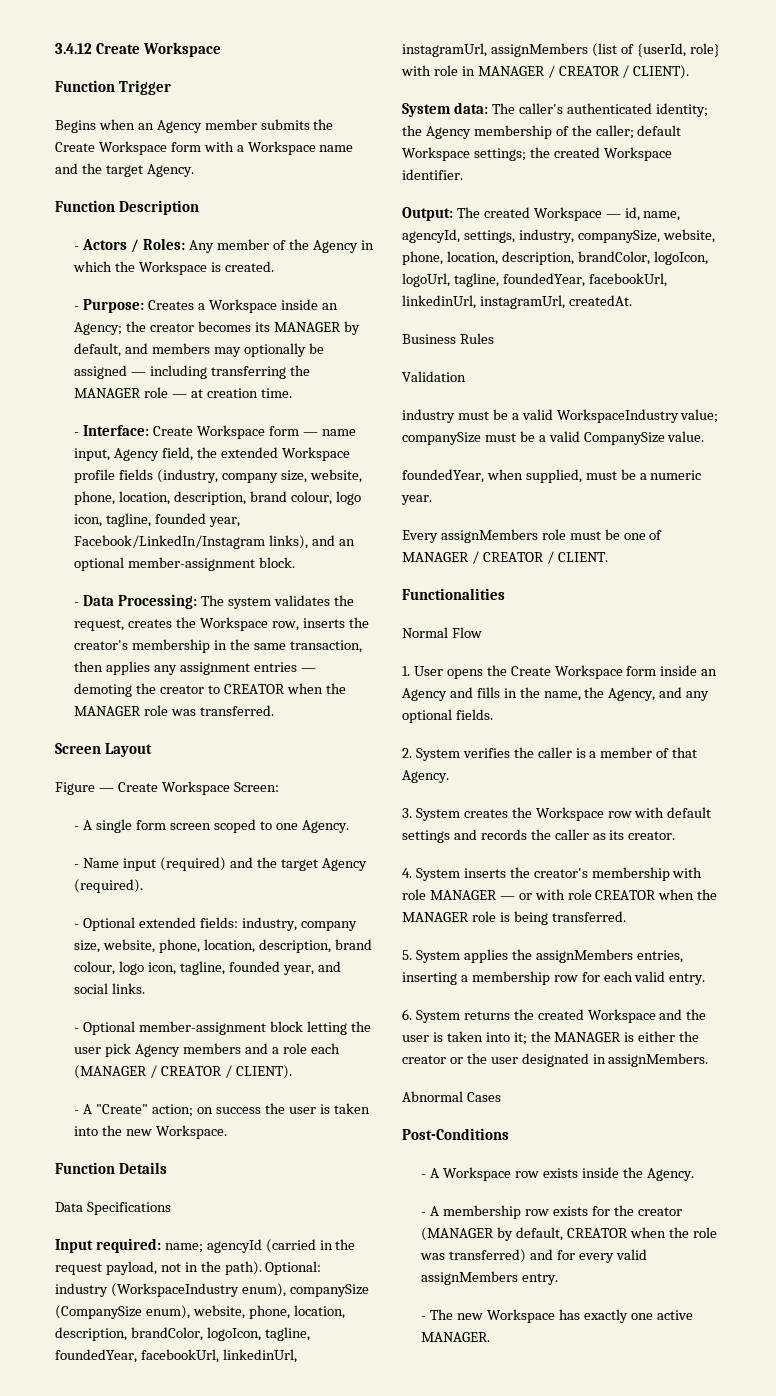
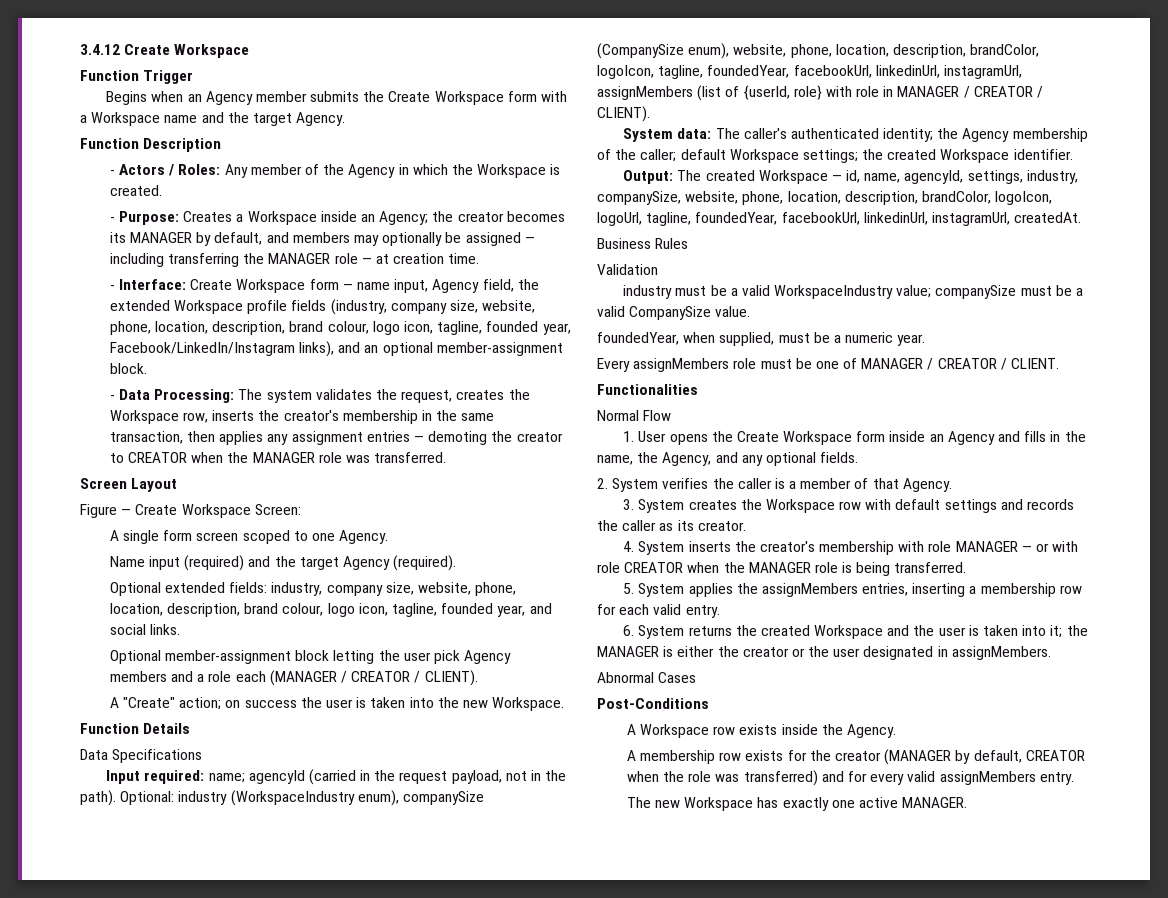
- - A single form screen scoped to one Agency.
+ A single form screen scoped to one Agency.
- - Name input (required) and the target Agency (required).
+ Name input (required) and the target Agency (required).
- - Optional extended fields: industry, company size, website, phone, location, description, brand colour, logo icon, tagline, founded year, and social links.
+ Optional extended fields: industry, company size, website, phone, location, description, brand colour, logo icon, tagline, founded year, and social links.
- - Optional member-assignment block letting the user pick Agency members and a role each (MANAGER / CREATOR / CLIENT).
+ Optional member-assignment block letting the user pick Agency members and a role each (MANAGER / CREATOR / CLIENT).
- - A "Create" action; on success the user is taken into the new Workspace.
+ A "Create" action; on success the user is taken into the new Workspace.
- - A Workspace row exists inside the Agency.
+ A Workspace row exists inside the Agency.
- - A membership row exists for the creator (MANAGER by default, CREATOR when the role was transferred) and for every valid assignMembers entry.
+ A membership row exists for the creator (MANAGER by default, CREATOR when the role was transferred) and for every valid assignMembers entry.
- - The new Workspace has exactly one active MANAGER.
+ The new Workspace has exactly one active MANAGER.

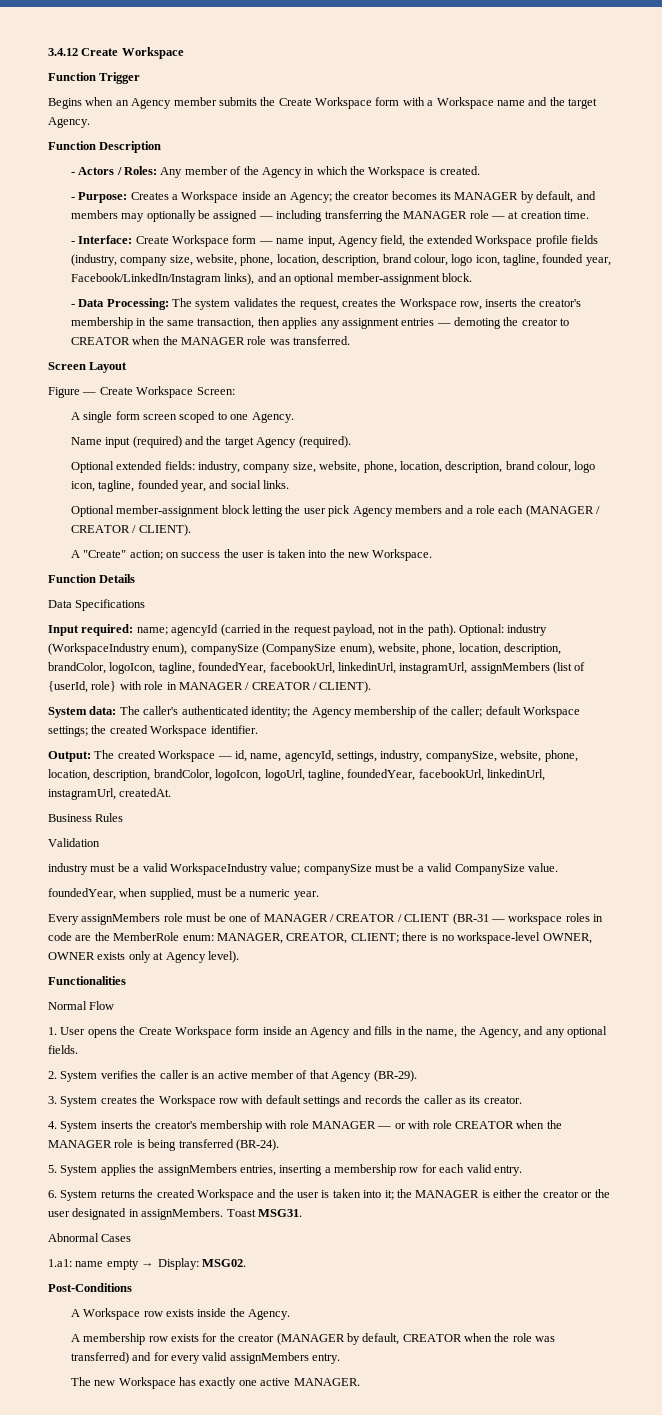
- Every assignMembers role must be one of MANAGER / CREATOR / CLIENT.
+ Every assignMembers role must be one of MANAGER / CREATOR / CLIENT (BR-31 — workspace roles in code are the MemberRole enum: MANAGER, CREATOR, CLIENT; there is no workspace-level OWNER, OWNER exists only at Agency level).
- 2. System verifies the caller is a member of that Agency.
+ 2. System verifies the caller is an active member of that Agency (BR-29).
- 4. System inserts the creator's membership with role MANAGER — or with role CREATOR when the MANAGER role is being transferred.
+ 4. System inserts the creator's membership with role MANAGER — or with role CREATOR when the MANAGER role is being transferred (BR-24).
+ Toast MSG31.
+ 1.a1: name empty → Display: MSG02.

